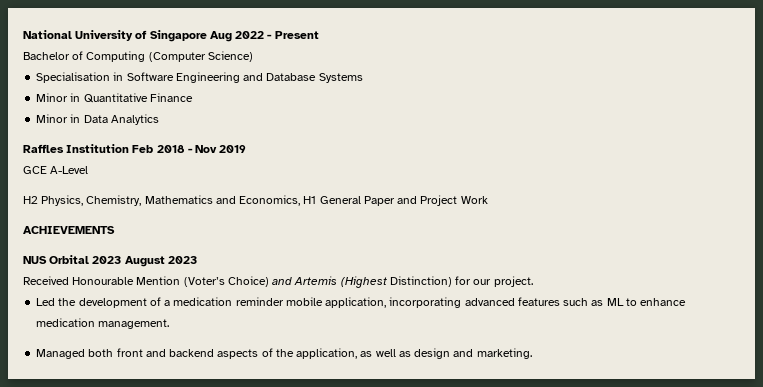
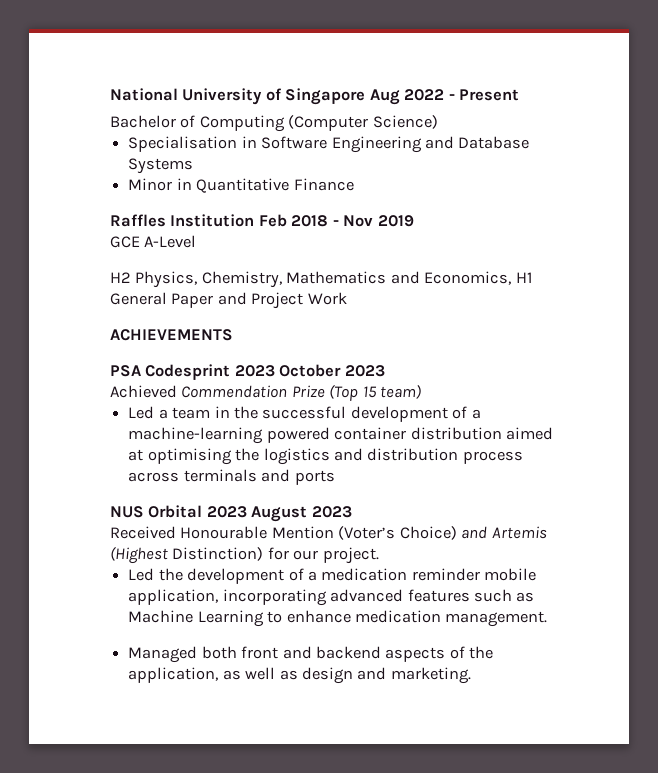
- Minor in Data Analytics
+ PSA Codesprint 2023 October 2023
+ Achieved Commendation Prize (Top 15 team)
+ Led a team in the successful development of a machine-learning powered container distribution aimed at optimising the logistics and distribution process across terminals and ports
- Led the development of a medication reminder mobile application, incorporating advanced features such as ML to enhance medication management.
+ Led the development of a medication reminder mobile application, incorporating advanced features such as Machine Learning to enhance medication management.

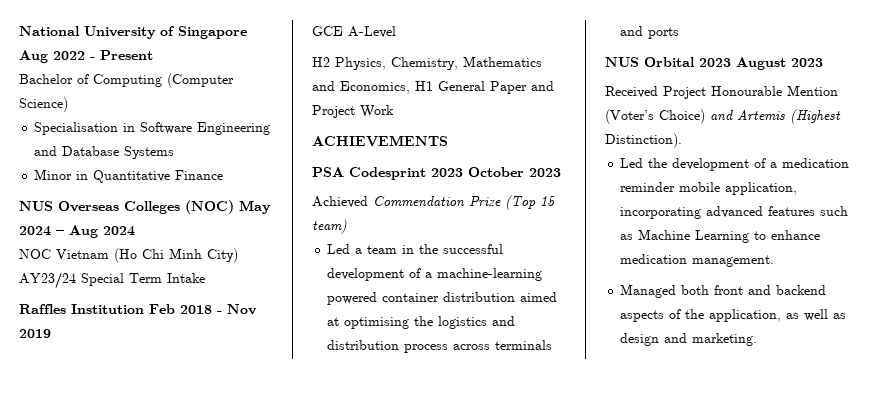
+ NUS Overseas Colleges (NOC) May 2024 – Aug 2024
+ NOC Vietnam (Ho Chi Minh City) AY23/24 Special Term Intake
- Received Honourable Mention (Voter’s Choice) and Artemis (Highest Distinction) for our project.
+ Received Project Honourable Mention (Voter’s Choice) and Artemis (Highest Distinction).

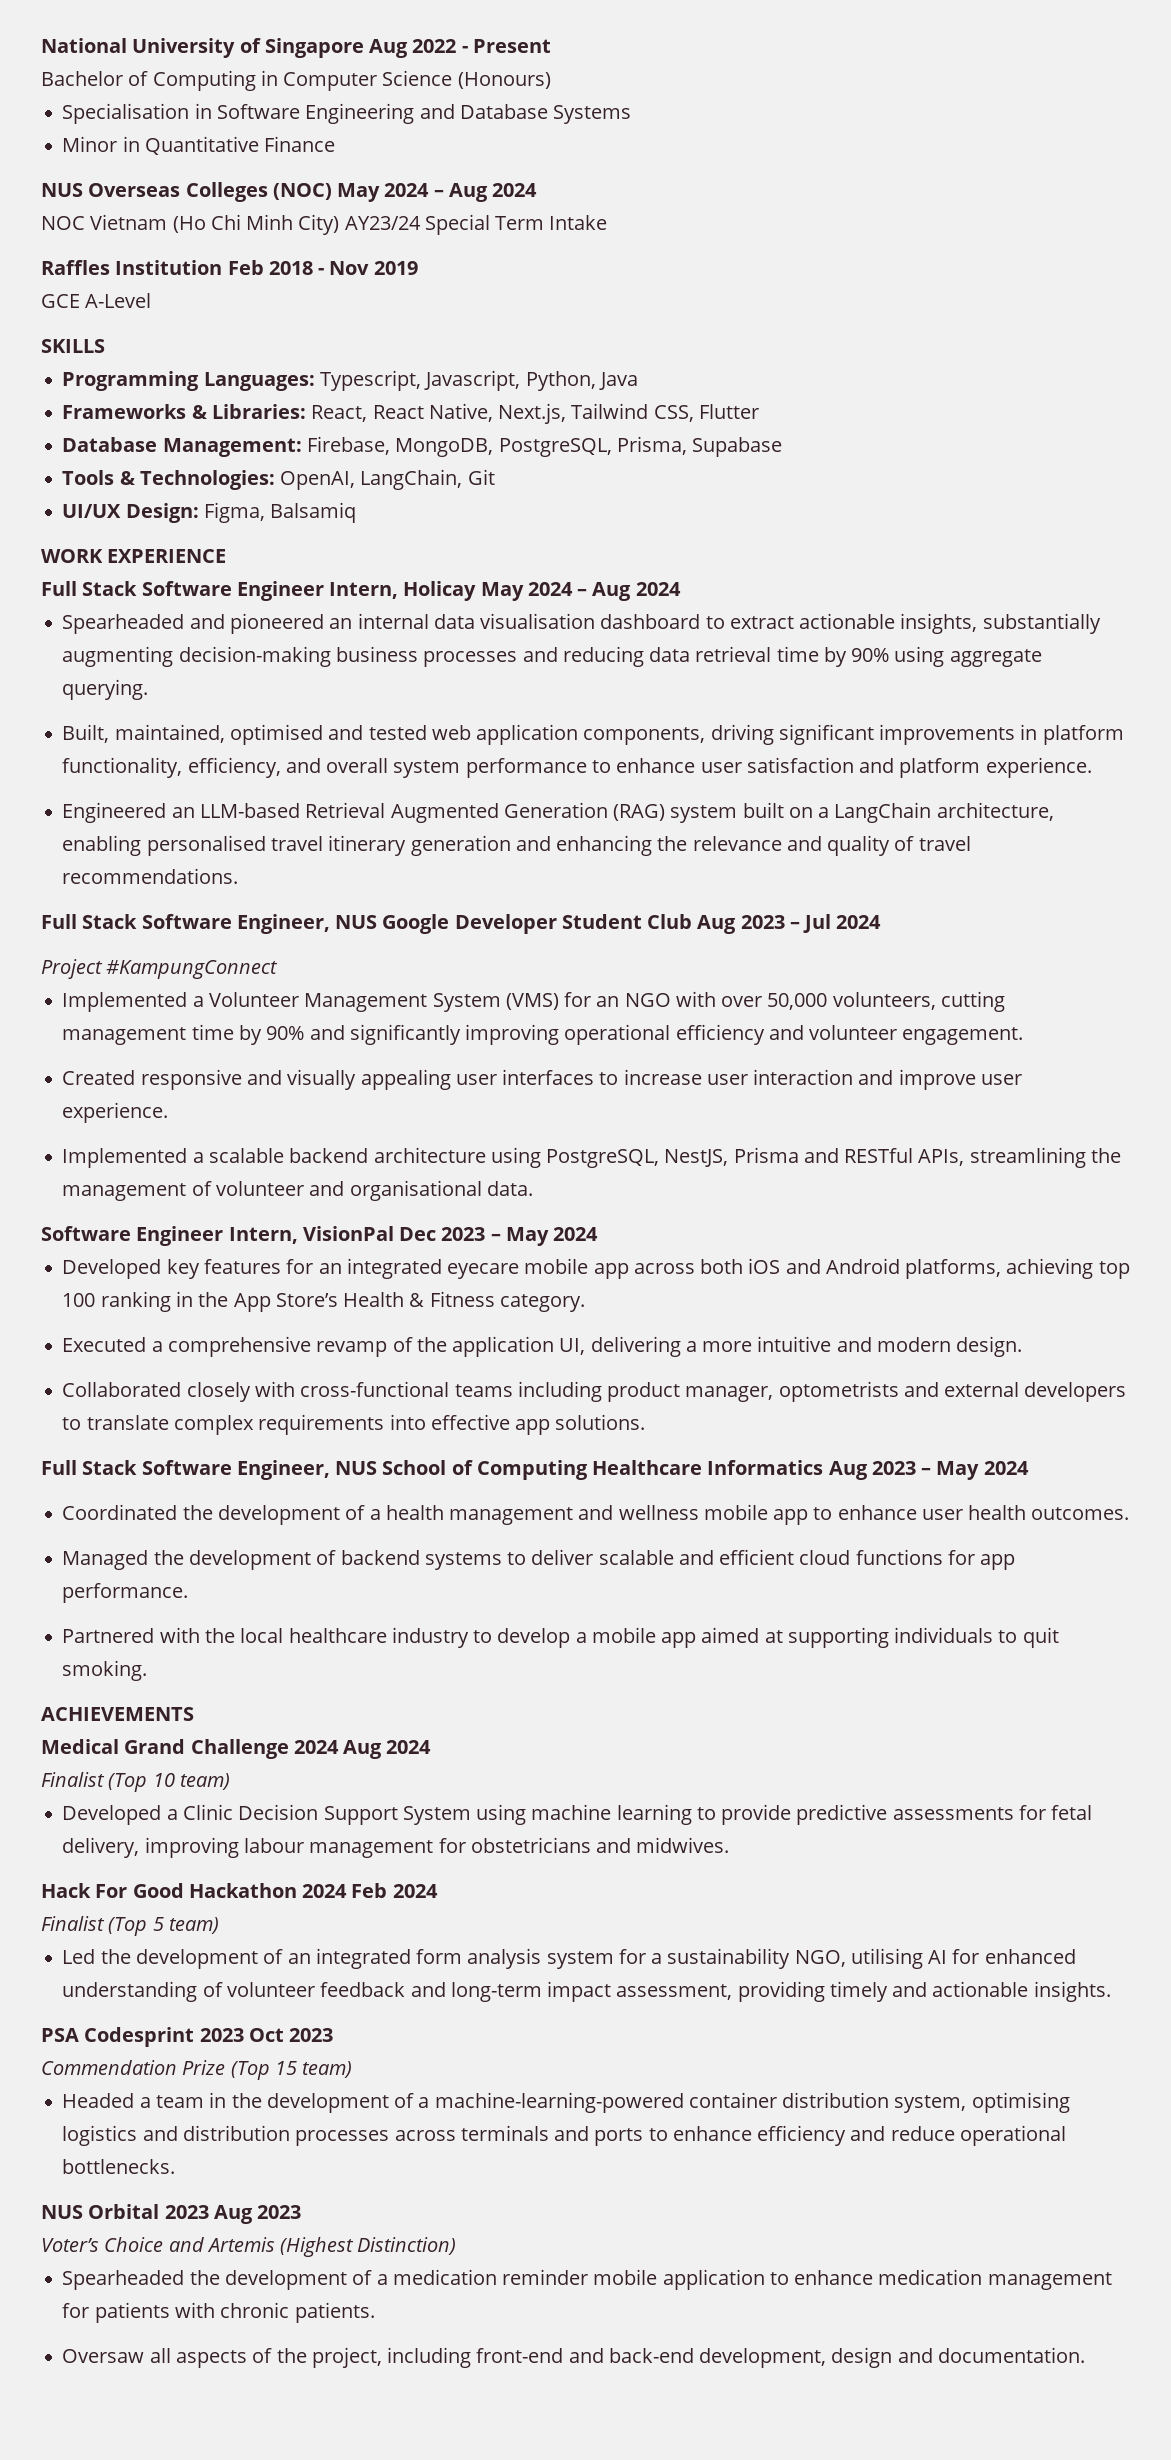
- Bachelor of Computing (Computer Science)
+ Bachelor of Computing in Computer Science (Honours)
- H2 Physics, Chemistry, Mathematics and Economics, H1 General Paper and Project Work
+ SKILLS
+ Programming Languages: Typescript, Javascript, Python, Java
+ Frameworks & Libraries: React, React Native, Next.js, Tailwind CSS, Flutter
+ Database Management: Firebase, MongoDB, PostgreSQL, Prisma, Supabase
+ Tools & Technologies: OpenAI, LangChain, Git
+ UI/UX Design: Figma, Balsamiq
+ WORK EXPERIENCE
+ Full Stack Software Engineer Intern, Holicay May 2024 – Aug 2024
+ Spearheaded and pioneered an internal data visualisation dashboard to extract actionable insights, substantially augmenting decision-making business processes and reducing data retrieval time by 90% using aggregate querying.
+ Built, maintained, optimised and tested web application components, driving significant improvements in platform functionality, efficiency, and overall system performance to enhance user satisfaction and platform experience.
+ Engineered an LLM-based Retrieval Augmented Generation (RAG) system built on a LangChain architecture, enabling personalised travel itinerary generation and enhancing the relevance and quality of travel recommendations.
+ Full Stack Software Engineer, NUS Google Developer Student Club Aug 2023 – Jul 2024
+ Project #KampungConnect
+ Implemented a Volunteer Management System (VMS) for an NGO with over 50,000 volunteers, cutting management time by 90% and significantly improving operational efficiency and volunteer engagement.
+ Created responsive and visually appealing user interfaces to increase user interaction and improve user experience.
+ Implemented a scalable backend architecture using PostgreSQL, NestJS, Prisma and RESTful APIs, streamlining the management of volunteer and organisational data.
+ Software Engineer Intern, VisionPal Dec 2023 – May 2024
+ Developed key features for an integrated eyecare mobile app across both iOS and Android platforms, achieving top 100 ranking in the App Store’s Health & Fitness category.
+ Executed a comprehensive revamp of the application UI, delivering a more intuitive and modern design.
+ Collaborated closely with cross-functional teams including product manager, optometrists and external developers to translate complex requirements into effective app solutions.
+ Full Stack Software Engineer, NUS School of Computing Healthcare Informatics Aug 2023 – May 2024
+ Coordinated the development of a health management and wellness mobile app to enhance user health outcomes.
+ Managed the development of backend systems to deliver scalable and efficient cloud functions for app performance.
+ Partnered with the local healthcare industry to develop a mobile app aimed at supporting individuals to quit smoking.
  ACHIEVEMENTS
+ Medical Grand Challenge 2024 Aug 2024
+ Finalist (Top 10 team)
+ Developed a Clinic Decision Support System using machine learning to provide predictive assessments for fetal delivery, improving labour management for obstetricians and midwives.
+ Hack For Good Hackathon 2024 Feb 2024
+ Finalist (Top 5 team)
+ Led the development of an integrated form analysis system for a sustainability NGO, utilising AI for enhanced understanding of volunteer feedback and long-term impact assessment, providing timely and actionable insights.
- PSA Codesprint 2023 October 2023
- Achieved Commendation Prize (Top 15 team)
+ PSA Codesprint 2023 Oct 2023
+ Commendation Prize (Top 15 team)
- Led a team in the successful development of a machine-learning powered container distribution aimed at optimising the logistics and distribution process across terminals and ports
+ Headed a team in the development of a machine-learning-powered container distribution system, optimising logistics and distribution processes across terminals and ports to enhance efficiency and reduce operational bottlenecks.
- NUS Orbital 2023 August 2023
- Received Project Honourable Mention (Voter’s Choice) and Artemis (Highest Distinction).
- Led the development of a medication reminder mobile application, incorporating advanced features such as Machine Learning to enhance medication management.
- Managed both front and backend aspects of the application, as well as design and marketing.
+ NUS Orbital 2023 Aug 2023
+ Voter’s Choice and Artemis (Highest Distinction)
+ Spearheaded the development of a medication reminder mobile application to enhance medication management for patients with chronic patients.
+ Oversaw all aspects of the project, including front-end and back-end development, design and documentation.

